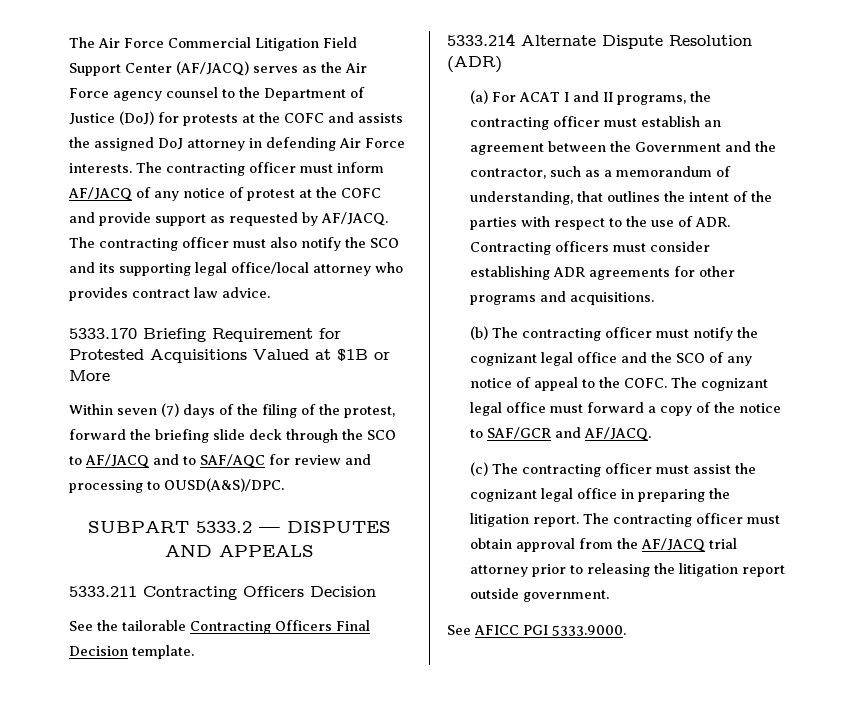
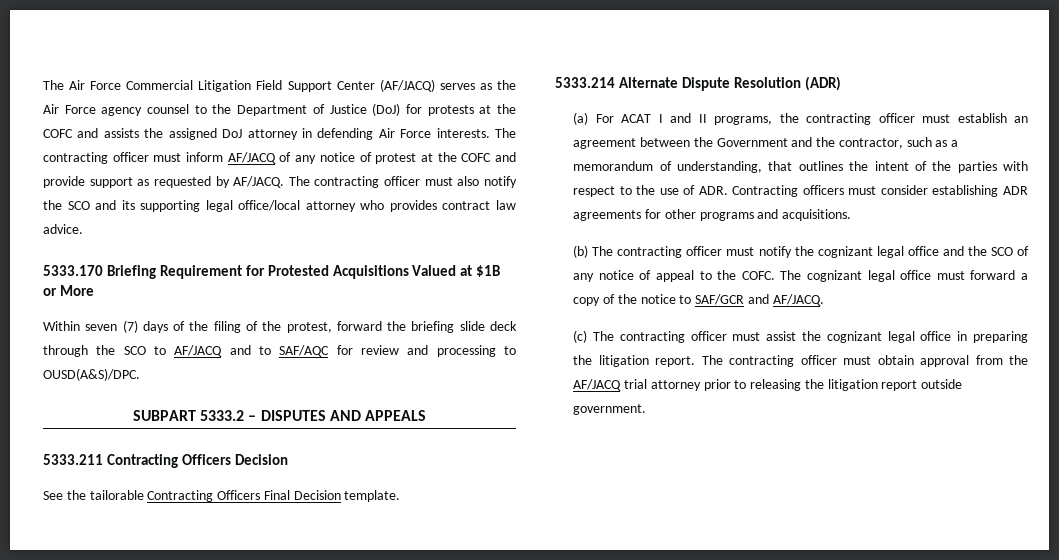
- SUBPART 5333.2 — DISPUTES AND APPEALS
+ SUBPART 5333.2 – DISPUTES AND APPEALS
- See AFICC PGI 5333.9000.

